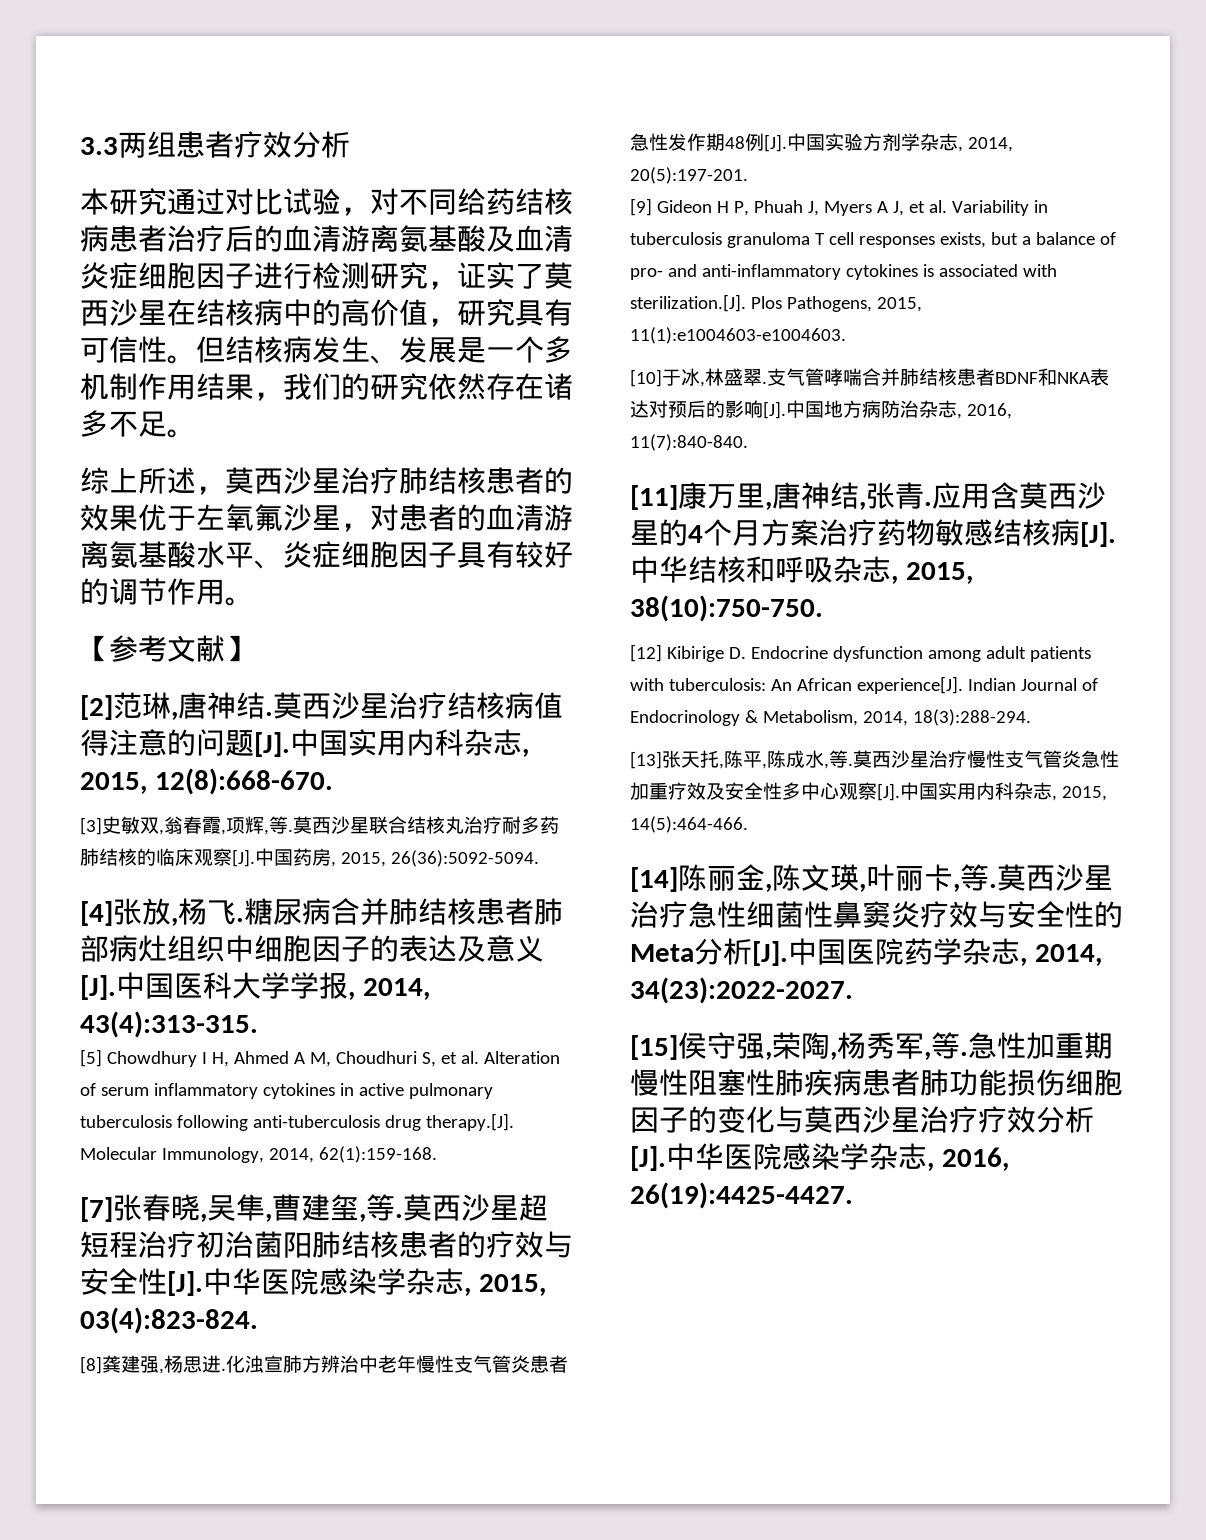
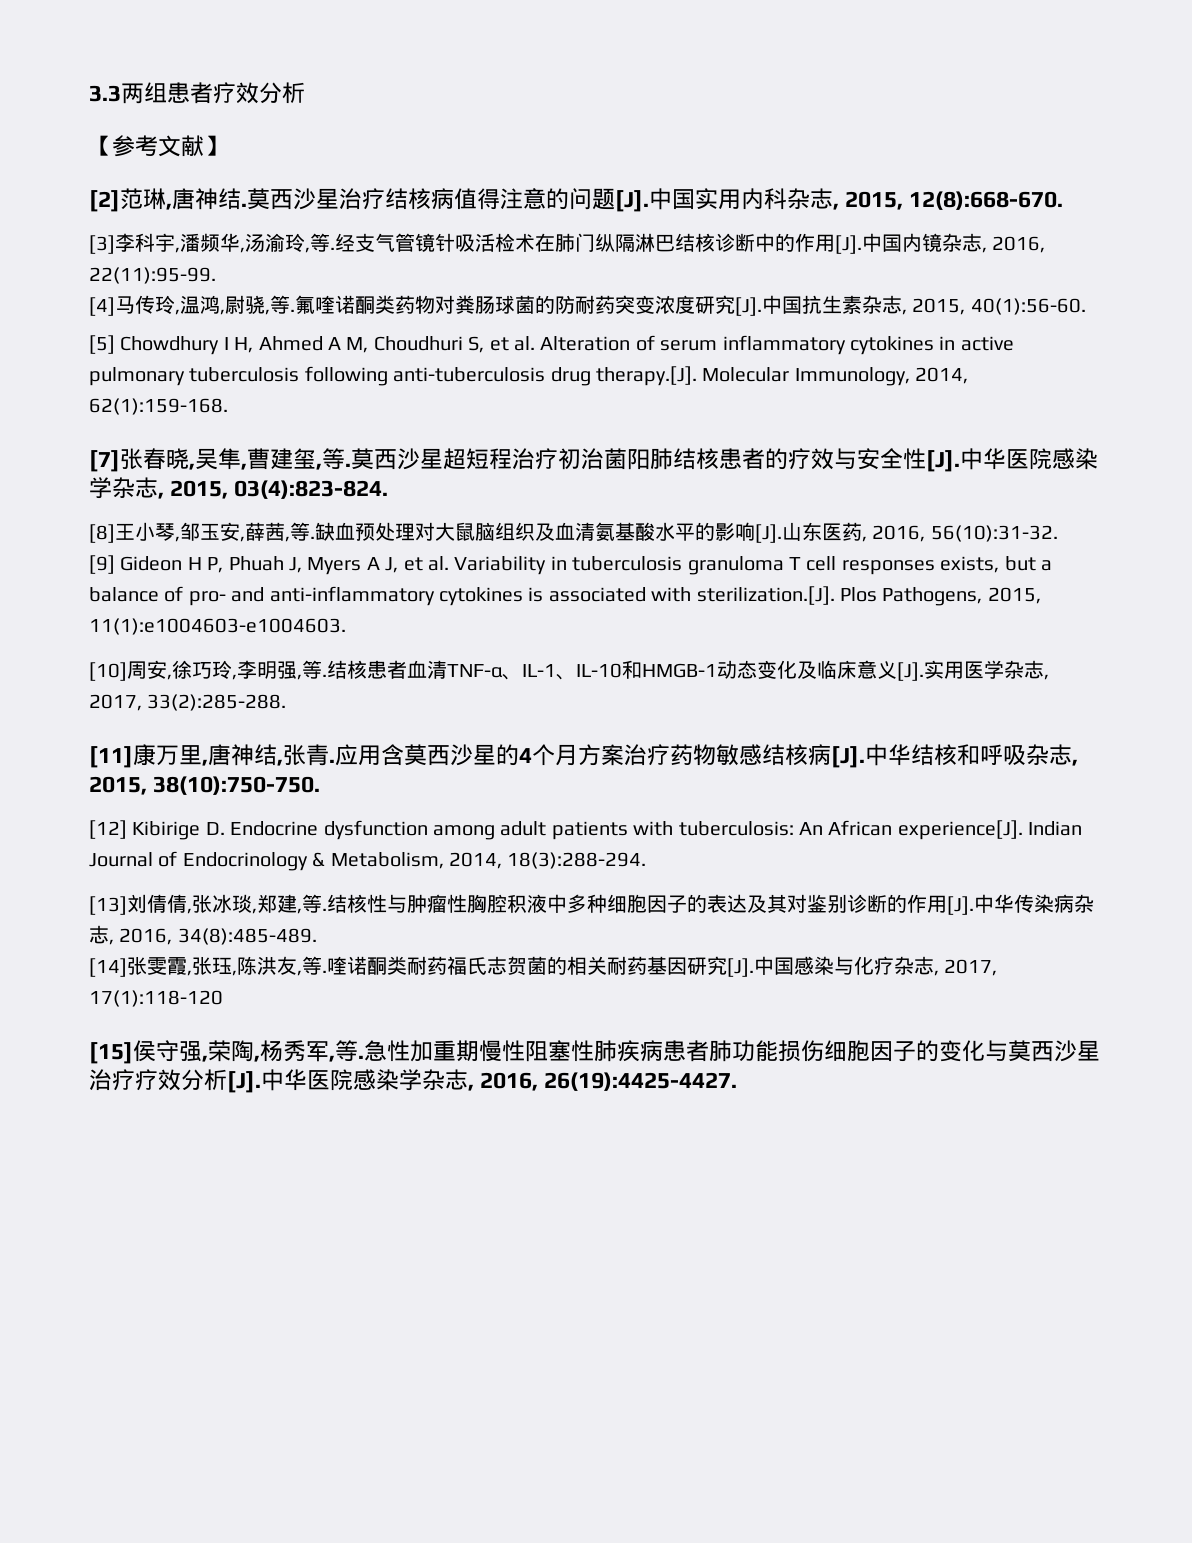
- 本研究通过对比试验，对不同给药结核病患者治疗后的血清游离氨基酸及血清炎症细胞因子进行检测研究，证实了莫西沙星在结核病中的高价值，研究具有可信性。但结核病发生、发展是一个多机制作用结果，我们的研究依然存在诸多不足。
- 综上所述，莫西沙星治疗肺结核患者的效果优于左氧氟沙星，对患者的血清游离氨基酸水平、炎症细胞因子具有较好的调节作用。
- [3]史敏双,翁春霞,项辉,等.莫西沙星联合结核丸治疗耐多药肺结核的临床观察[J].中国药房, 2015, 26(36):5092-5094.
- [4]张放,杨飞.糖尿病合并肺结核患者肺部病灶组织中细胞因子的表达及意义[J].中国医科大学学报, 2014, 43(4):313-315.
+ [3]李科宇,潘频华,汤渝玲,等.经支气管镜针吸活检术在肺门纵隔淋巴结核诊断中的作用[J].中国内镜杂志, 2016, 22(11):95-99.
+ [4]马传玲,温鸿,尉骁,等.氟喹诺酮类药物对粪肠球菌的防耐药突变浓度研究[J].中国抗生素杂志, 2015, 40(1):56-60.
- [8]龚建强,杨思进.化浊宣肺方辨治中老年慢性支气管炎患者急性发作期48例[J].中国实验方剂学杂志, 2014, 20(5):197-201.
+ [8]王小琴,邹玉安,薛茜,等.缺血预处理对大鼠脑组织及血清氨基酸水平的影响[J].山东医药, 2016, 56(10):31-32.
- [10]于冰,林盛翠.支气管哮喘合并肺结核患者BDNF和NKA表达对预后的影响[J].中国地方病防治杂志, 2016, 11(7):840-840.
+ [10]周安,徐巧玲,李明强,等.结核患者血清TNF-α、IL-1、IL-10和HMGB-1动态变化及临床意义[J].实用医学杂志, 2017, 33(2):285-288.
- [13]张天托,陈平,陈成水,等.莫西沙星治疗慢性支气管炎急性加重疗效及安全性多中心观察[J].中国实用内科杂志, 2015, 14(5):464-466.
- [14]陈丽金,陈文瑛,叶丽卡,等.莫西沙星治疗急性细菌性鼻窦炎疗效与安全性的Meta分析[J].中国医院药学杂志, 2014, 34(23):2022-2027.
+ [13]刘倩倩,张冰琰,郑建,等.结核性与肿瘤性胸腔积液中多种细胞因子的表达及其对鉴别诊断的作用[J].中华传染病杂志, 2016, 34(8):485-489.
+ [14]张雯霞,张珏,陈洪友,等.喹诺酮类耐药福氏志贺菌的相关耐药基因研究[J].中国感染与化疗杂志, 2017, 17(1):118-120

